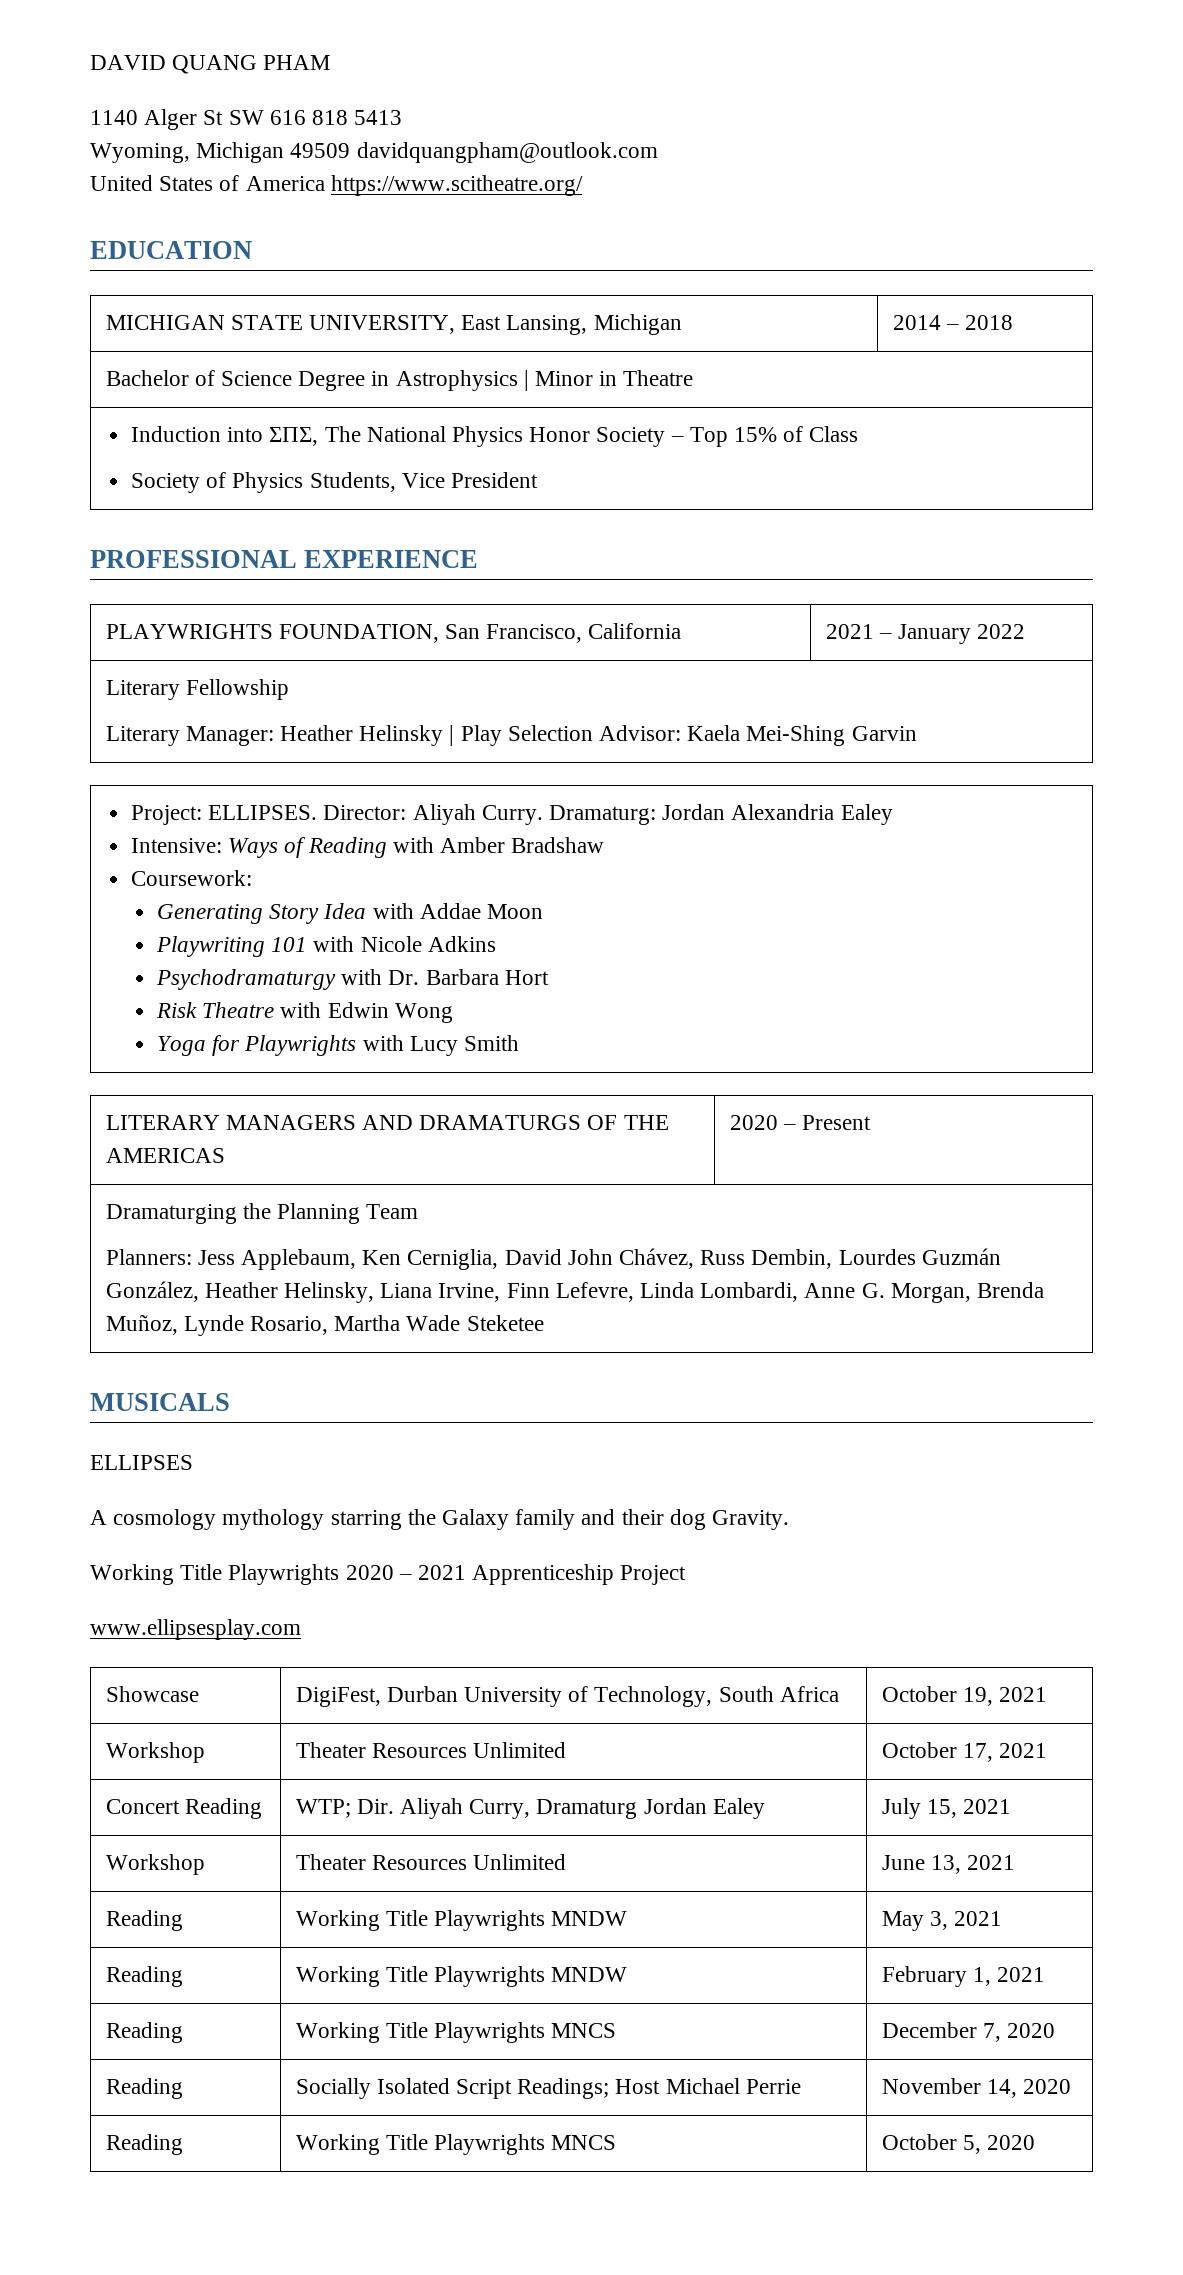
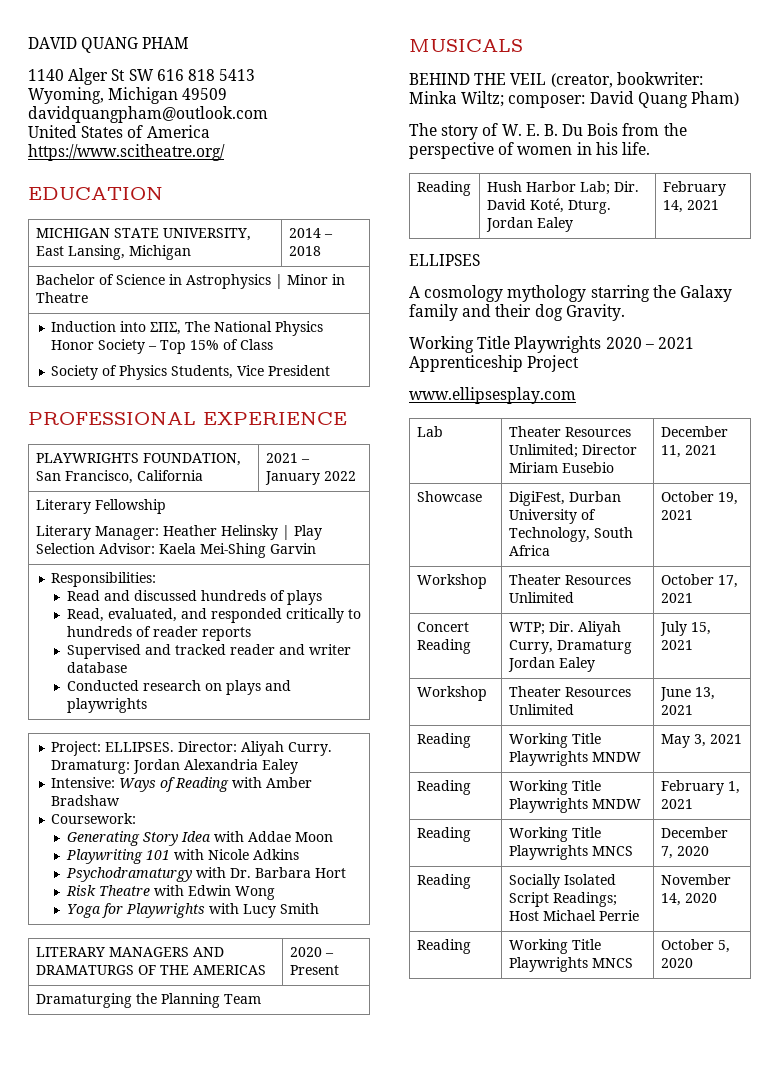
- Bachelor of Science Degree in Astrophysics | Minor in Theatre
+ Bachelor of Science in Astrophysics | Minor in Theatre
+ Responsibilities:
+ Read and discussed hundreds of plays
+ Read, evaluated, and responded critically to hundreds of reader reports
+ Supervised and tracked reader and writer database
+ Conducted research on plays and playwrights
  Dramaturging the Planning Team
- Planners: Jess Applebaum, Ken Cerniglia, David John Chávez, Russ Dembin, Lourdes Guzmán González, Heather Helinsky, Liana Irvine, Finn Lefevre, Linda Lombardi, Anne G. Morgan, Brenda Muñoz, Lynde Rosario, Martha Wade Steketee
  MUSICALS
+ BEHIND THE VEIL (creator, bookwriter: Minka Wiltz; composer: David Quang Pham)
+ The story of W. E. B. Du Bois from the perspective of women in his life.
+ Reading | Hush Harbor Lab; Dir. David Koté, Dturg. Jordan Ealey | February 14, 2021
+ Lab | Theater Resources Unlimited; Director Miriam Eusebio | December 11, 2021

